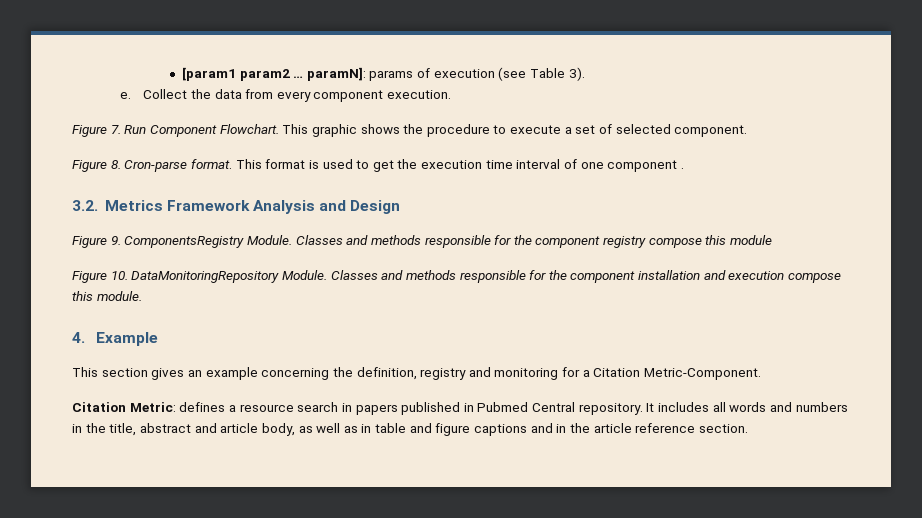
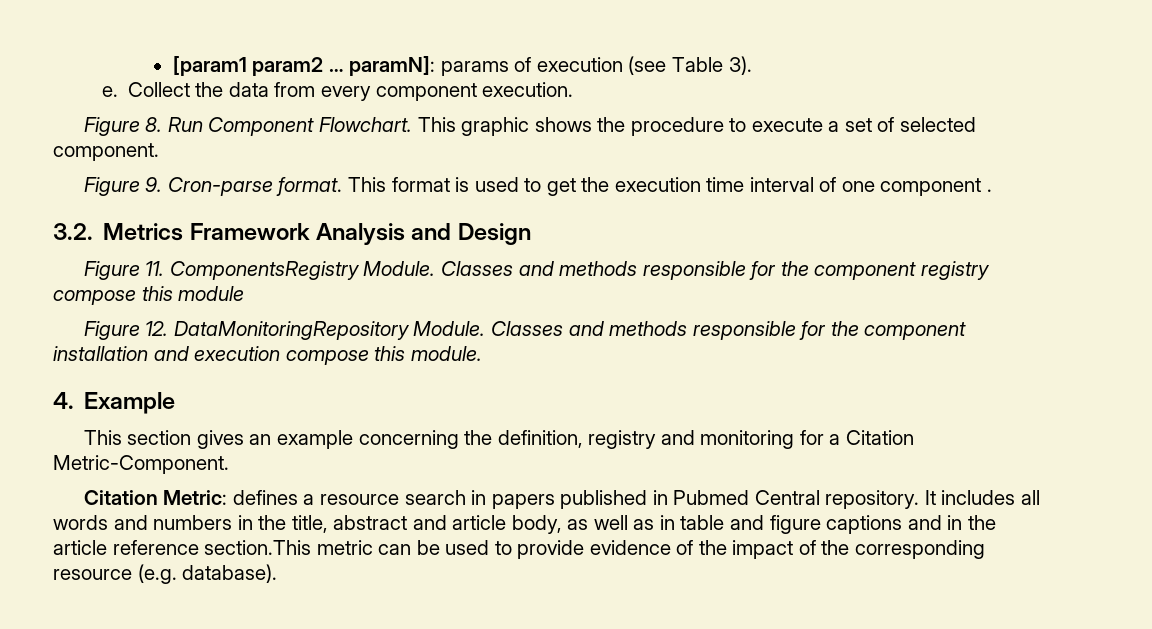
- Figure 7. Run Component Flowchart.
+ Figure 8. Run Component Flowchart.
- Figure 8. Cron-parse format.
+ Figure 9. Cron-parse format.
- Figure 9. ComponentsRegistry Module.
+ Figure 11. ComponentsRegistry Module.
- Figure 10. DataMonitoringRepository Module.
+ Figure 12. DataMonitoringRepository Module.
- It includes all words and numbers in the title, abstract and article body, as well as in table and figure captions and in the article reference section.
+ It includes all words and numbers in the title, abstract and article body, as well as in table and figure captions and in the article reference section.This metric can be used to provide evidence of the impact of the corresponding resource (e.g. database).

